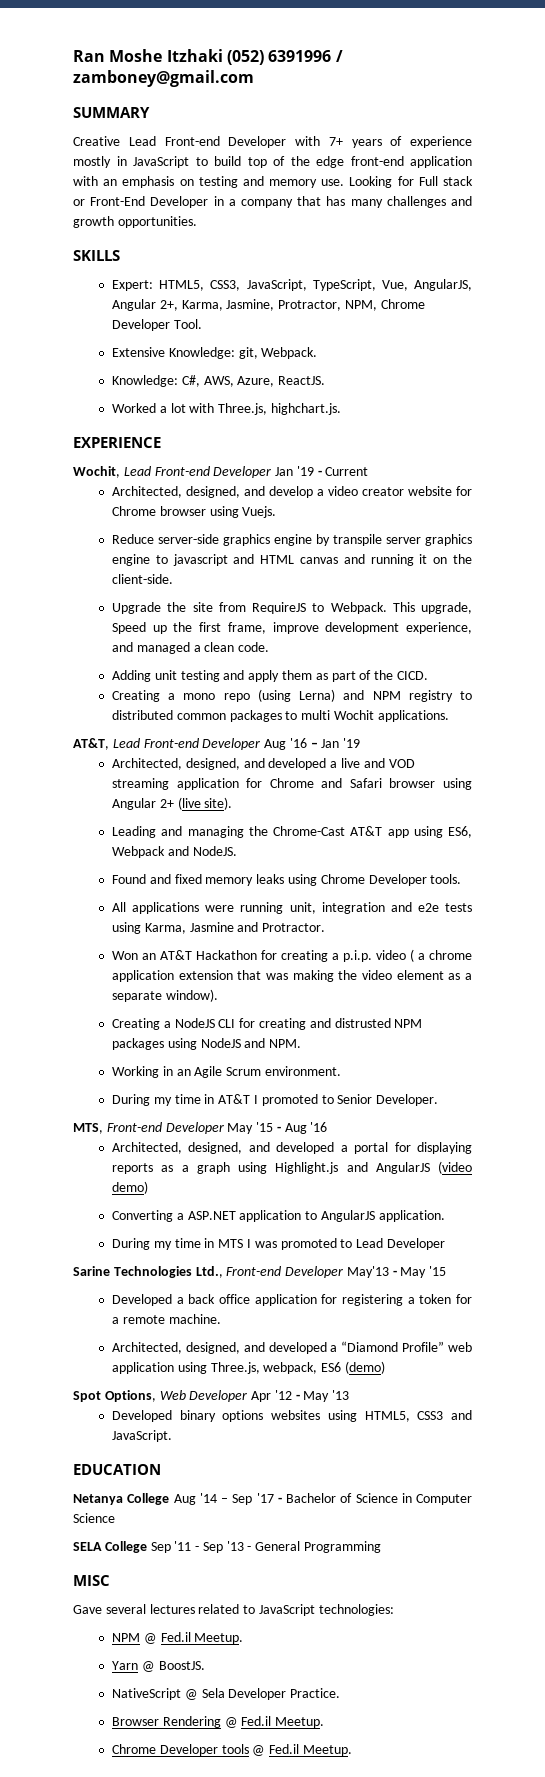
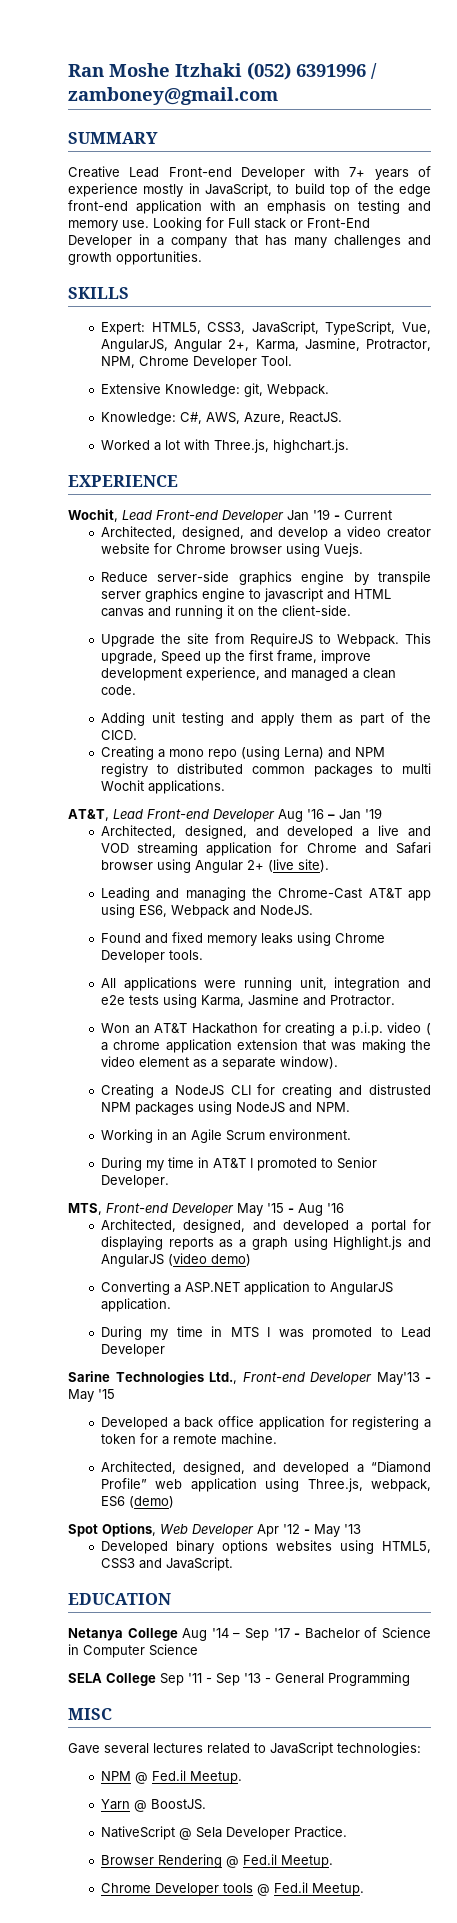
- Creative Lead Front-end Developer with 7+ years of experience mostly in JavaScript to build top of the edge front-end application with an emphasis on testing and memory use.
+ Creative Lead Front-end Developer with 7+ years of experience mostly in JavaScript, to build top of the edge front-end application with an emphasis on testing and memory use.

